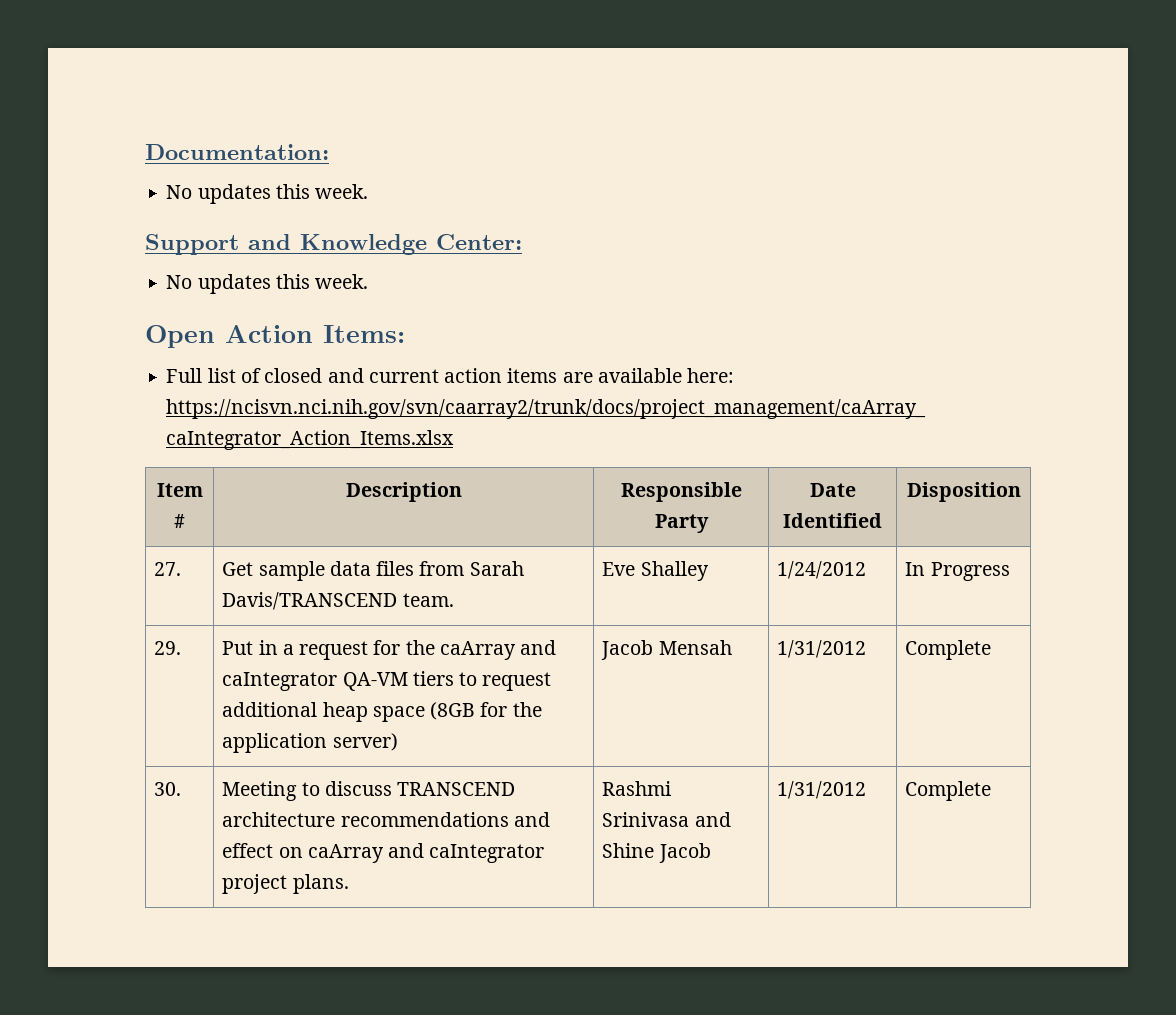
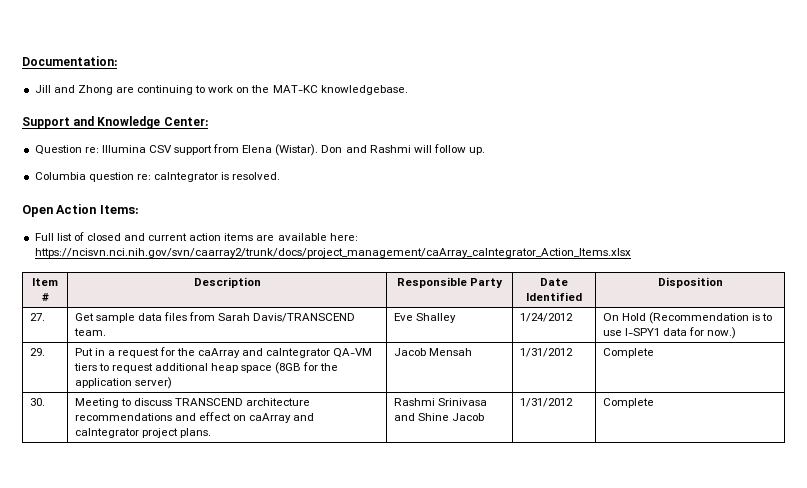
  Documentation:
- No updates this week.
+ Jill and Zhong are continuing to work on the MAT-KC knowledgebase.
  Support and Knowledge Center:
- No updates this week.
+ Question re: Illumina CSV support from Elena (Wistar). Don and Rashmi will follow up.
+ Columbia question re: caIntegrator is resolved.
- 27. | Get sample data files from Sarah Davis/TRANSCEND team. | Eve Shalley | 1/24/2012 | In Progress
+ 27. | Get sample data files from Sarah Davis/TRANSCEND team. | Eve Shalley | 1/24/2012 | On Hold (Recommendation is to use I-SPY1 data for now.)

